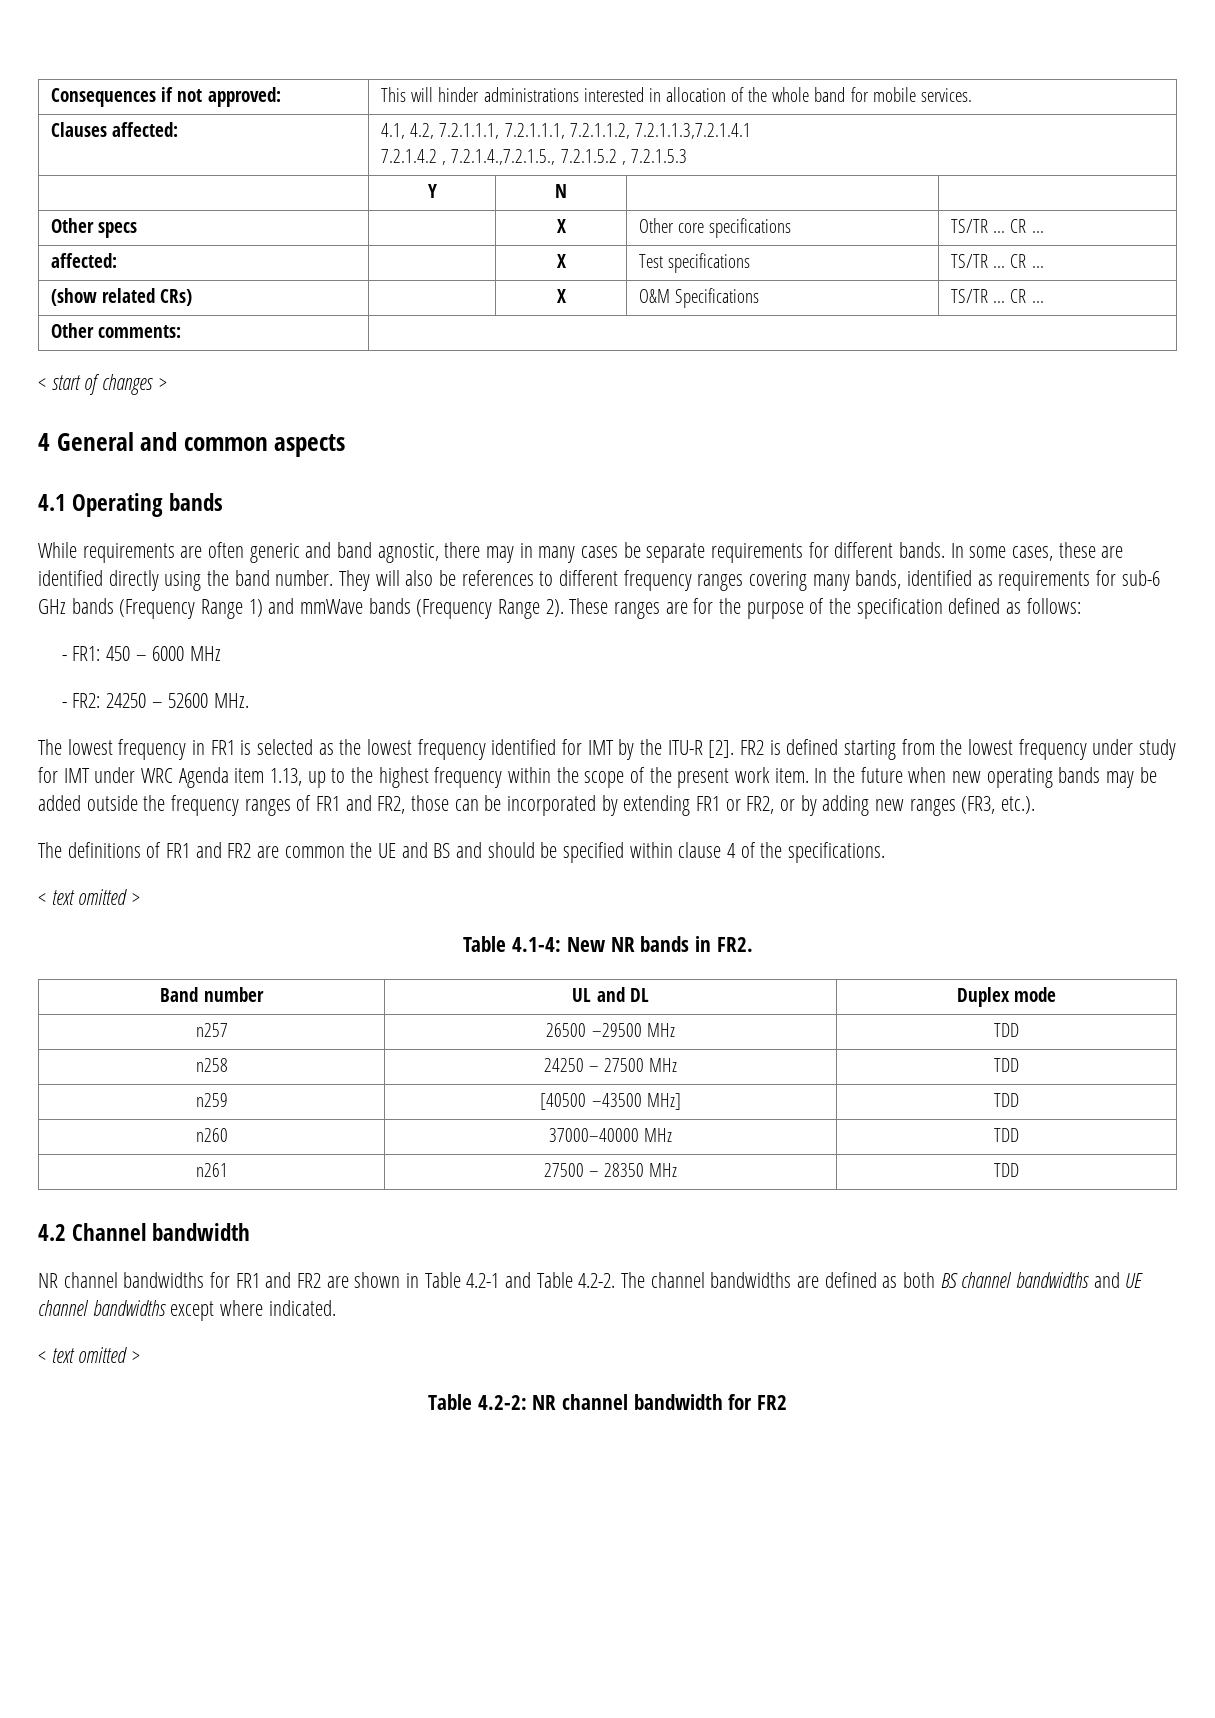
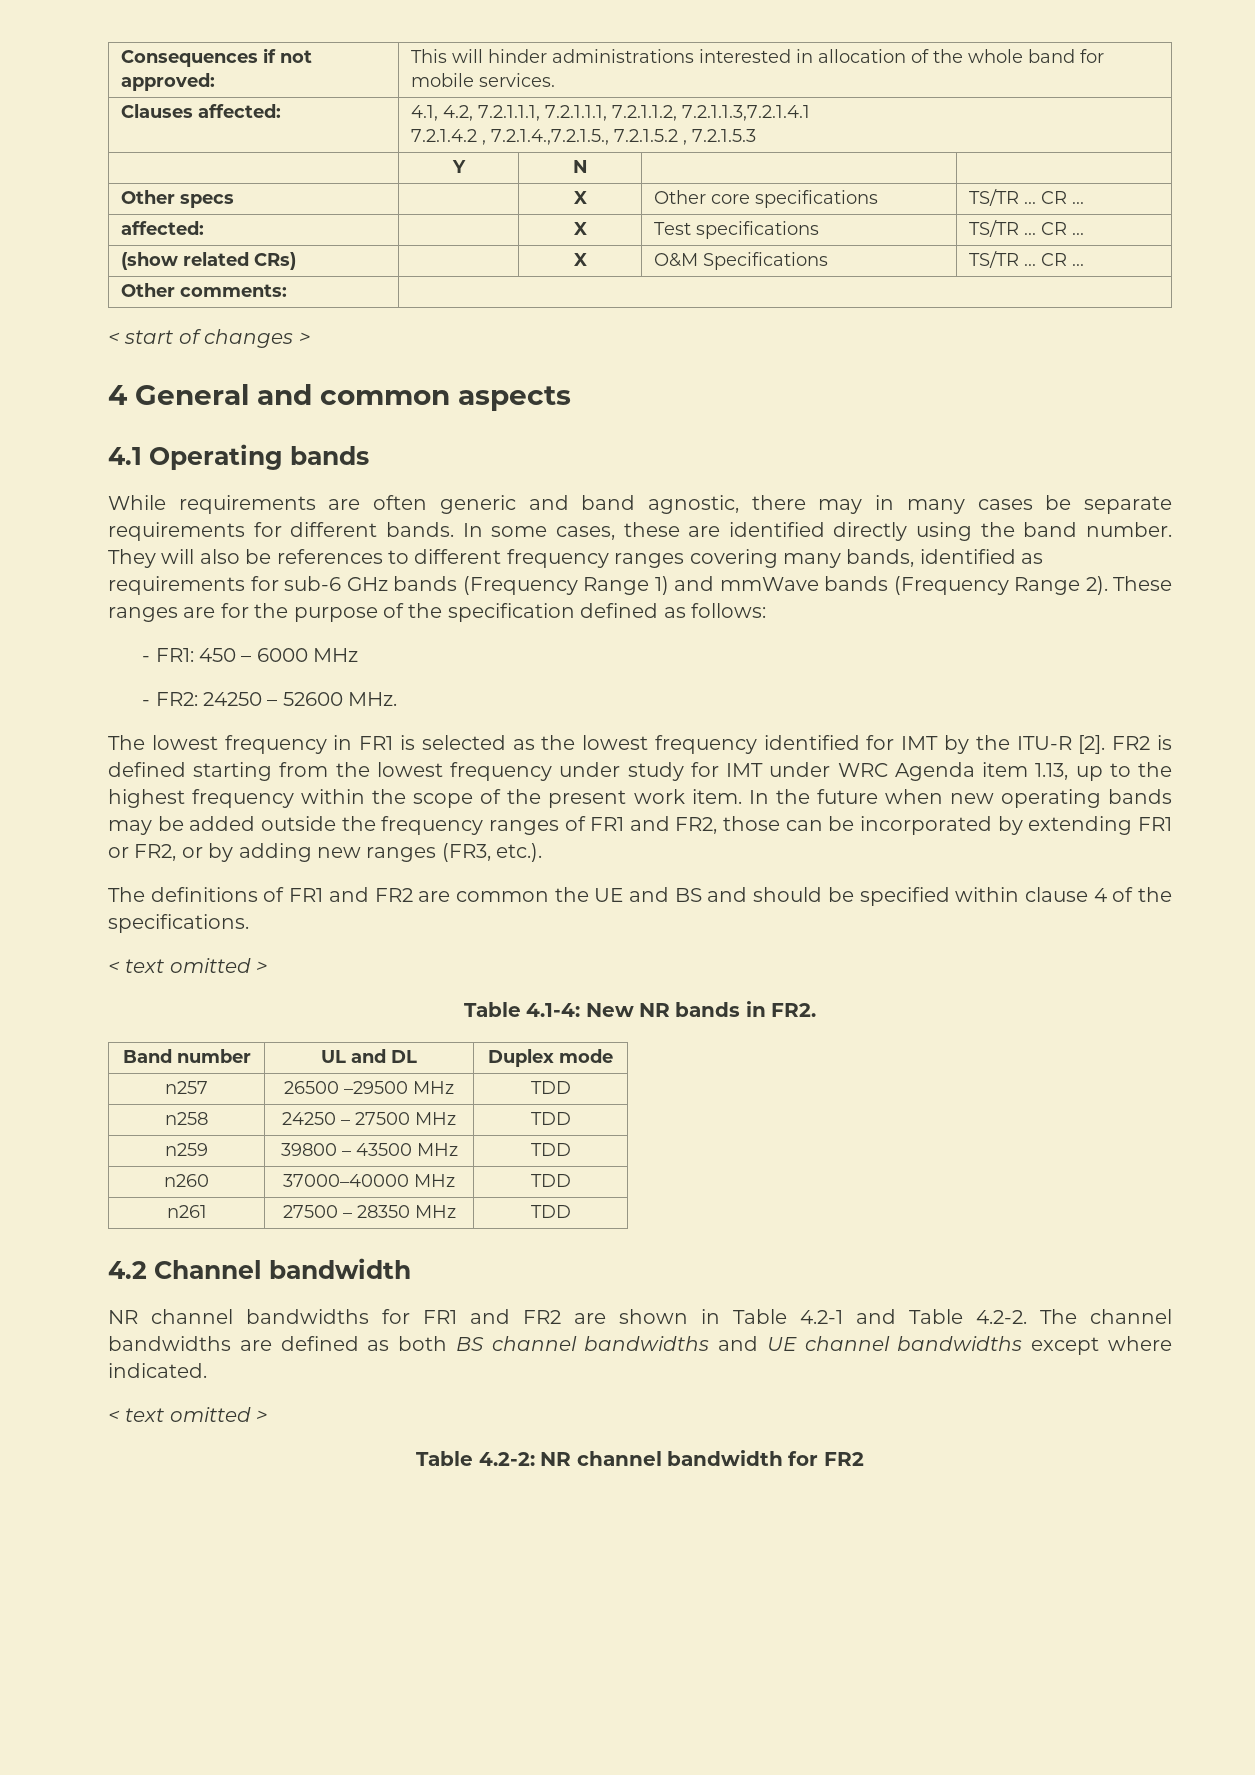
- n259 | [40500 –43500 MHz] | TDD
+ n259 | 39800 – 43500 MHz | TDD

